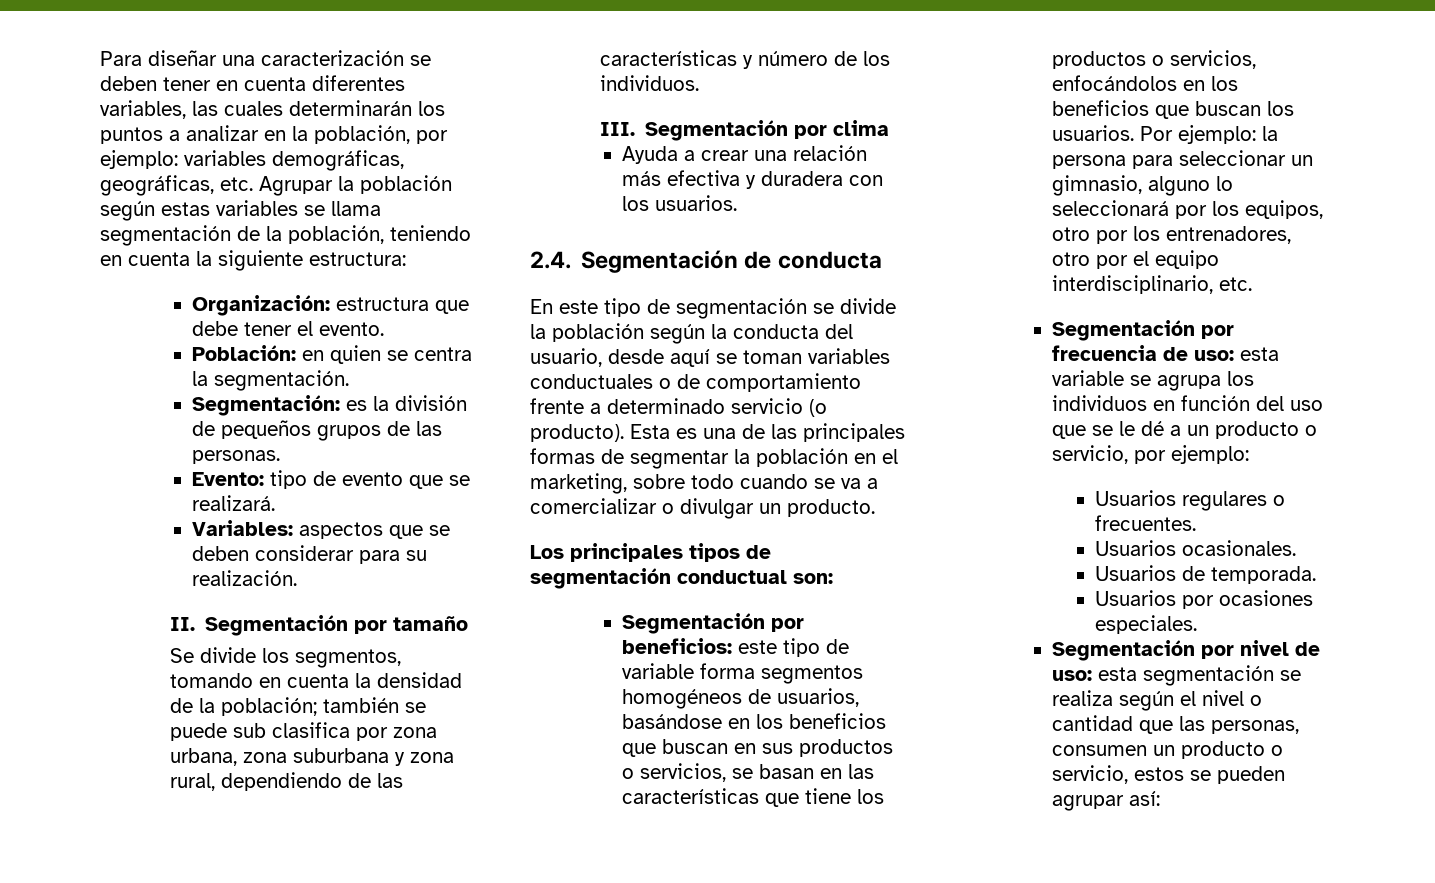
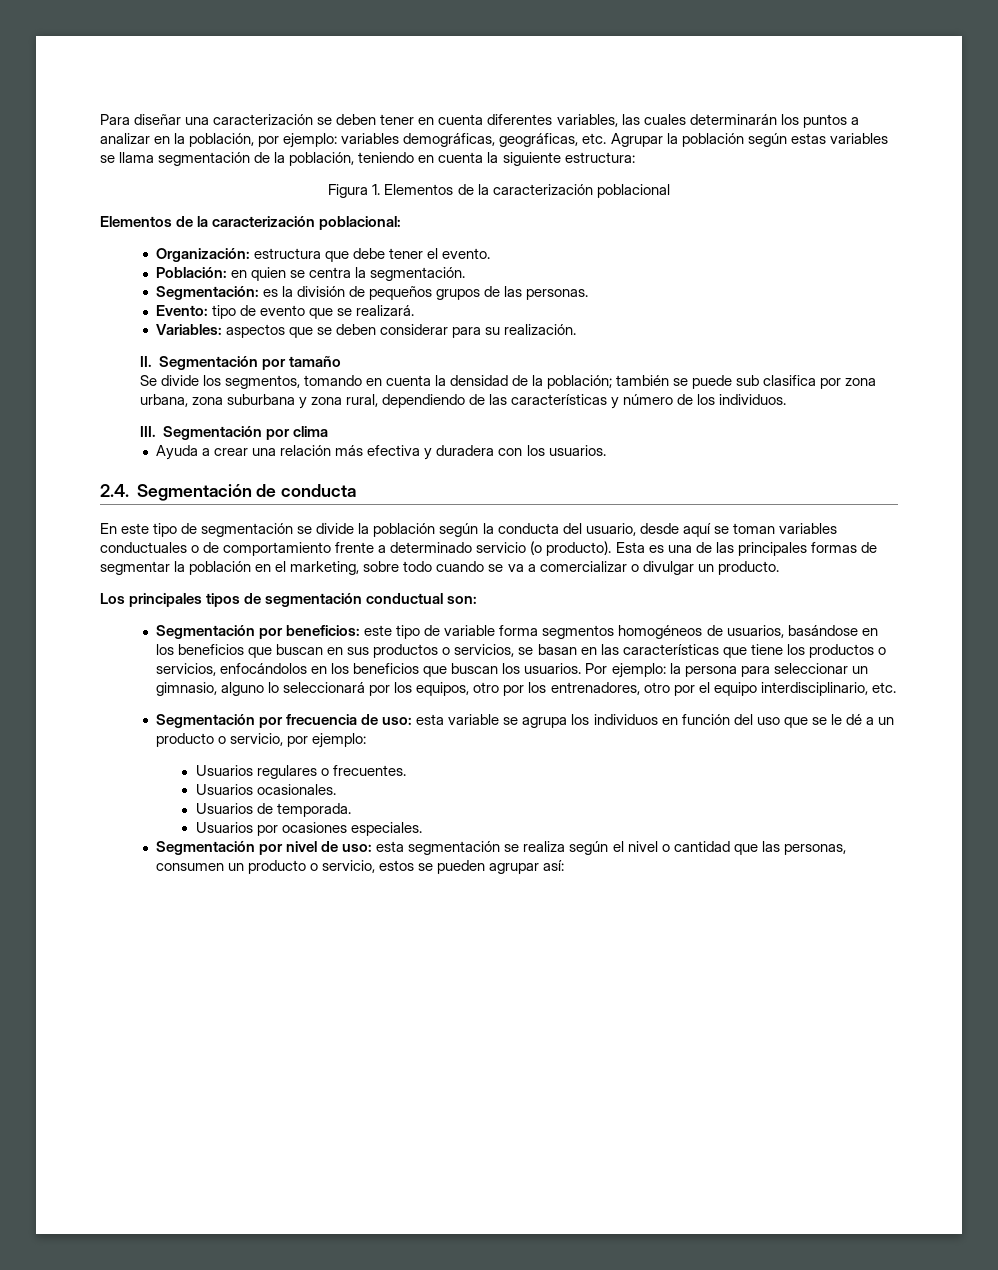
+ Figura 1. Elementos de la caracterización poblacional
+ Elementos de la caracterización poblacional:

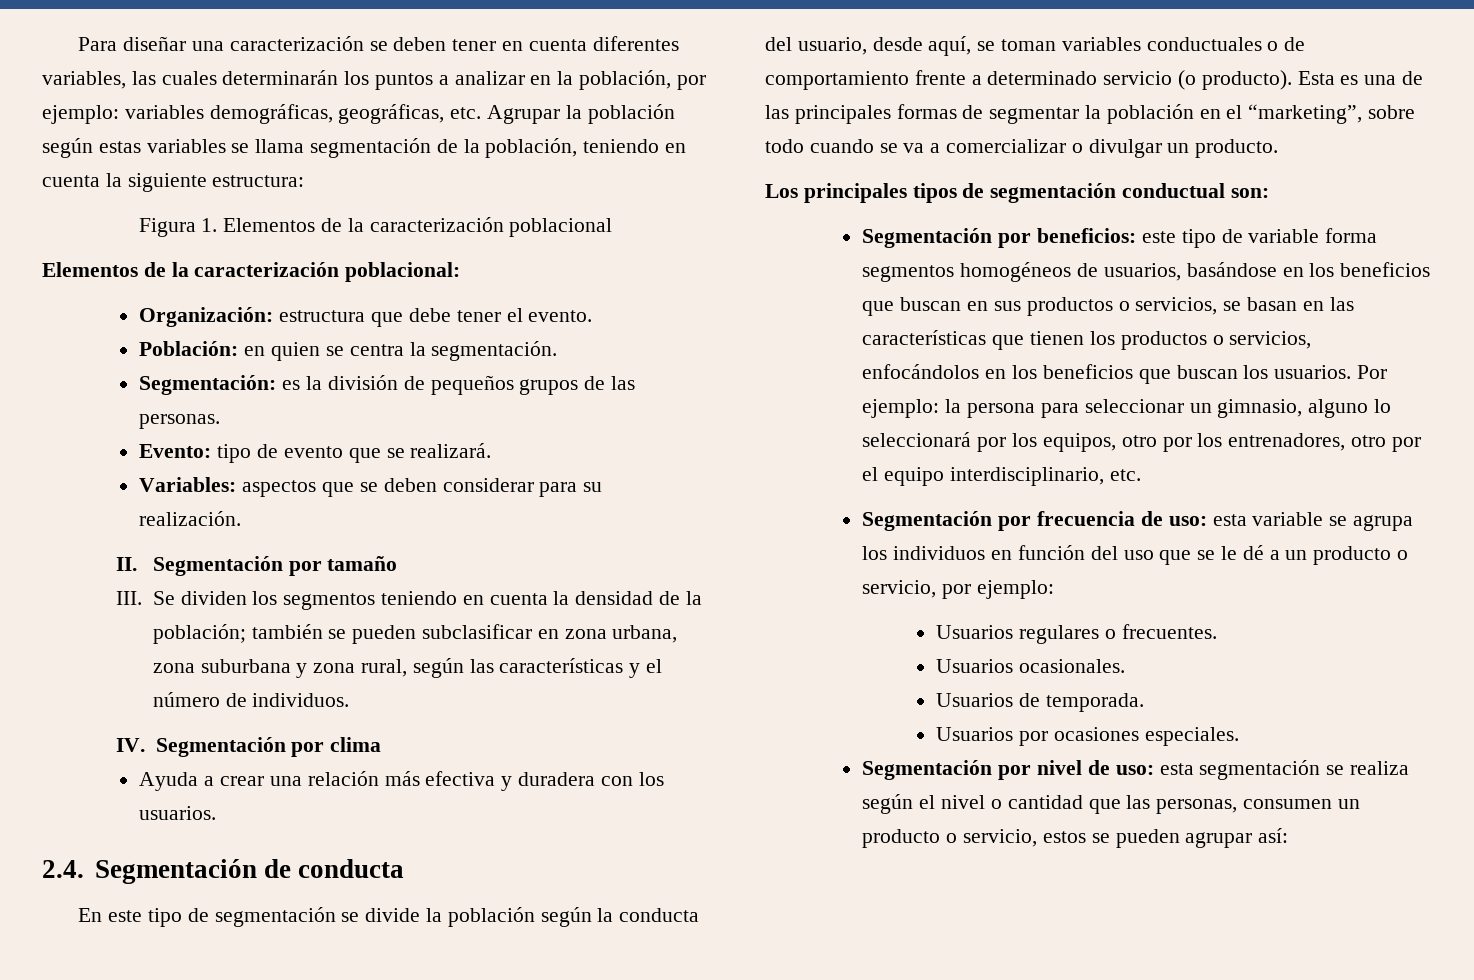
- Se divide los segmentos, tomando en cuenta la densidad de la población; también se puede sub clasifica por zona urbana, zona suburbana y zona rural, dependiendo de las características y número de los individuos.
+ III. Se dividen los segmentos teniendo en cuenta la densidad de la población; también se pueden subclasificar en zona urbana, zona suburbana y zona rural, según las características y el número de individuos.
- III. Segmentación por clima
+ IV. Segmentación por clima
- En este tipo de segmentación se divide la población según la conducta del usuario, desde aquí se toman variables conductuales o de comportamiento frente a determinado servicio (o producto).
+ En este tipo de segmentación se divide la población según la conducta del usuario, desde aquí, se toman variables conductuales o de comportamiento frente a determinado servicio (o producto).
- Esta es una de las principales formas de segmentar la población en el marketing, sobre todo cuando se va a comercializar o divulgar un producto.
+ Esta es una de las principales formas de segmentar la población en el “marketing”, sobre todo cuando se va a comercializar o divulgar un producto.
- Segmentación por beneficios: este tipo de variable forma segmentos homogéneos de usuarios, basándose en los beneficios que buscan en sus productos o servicios, se basan en las características que tiene los productos o servicios, enfocándolos en los beneficios que buscan los usuarios.
+ Segmentación por beneficios: este tipo de variable forma segmentos homogéneos de usuarios, basándose en los beneficios que buscan en sus productos o servicios, se basan en las características que tienen los productos o servicios, enfocándolos en los beneficios que buscan los usuarios.

